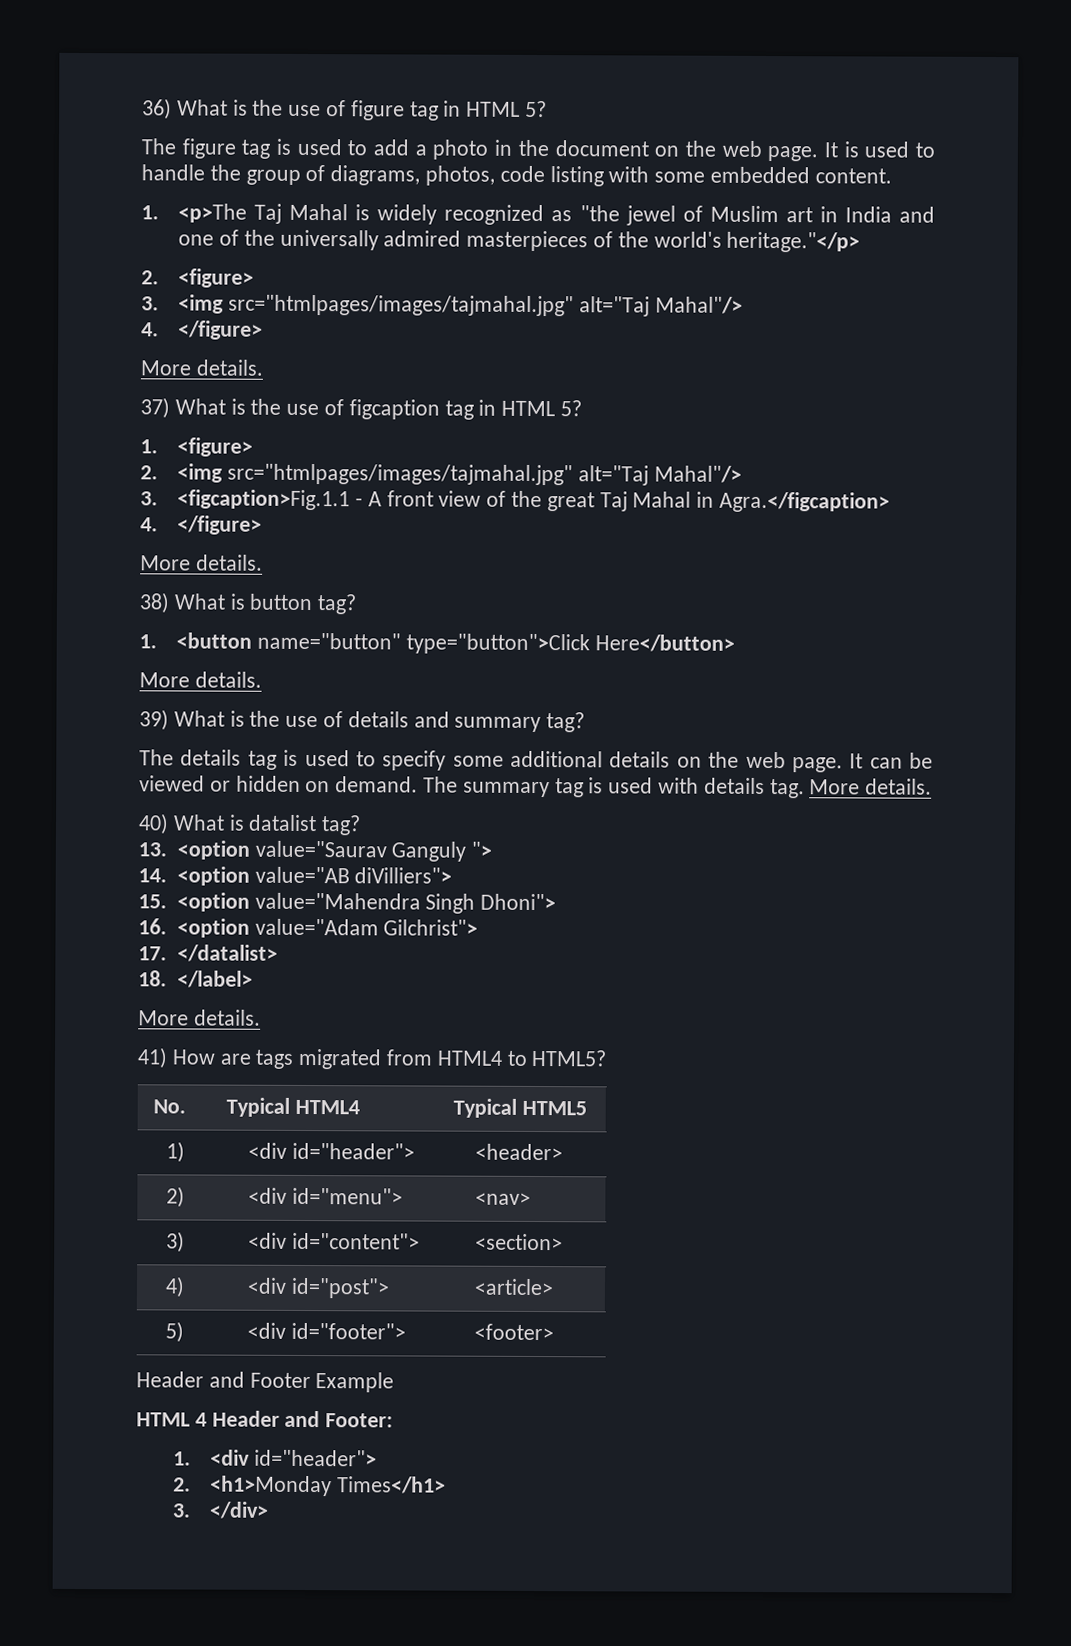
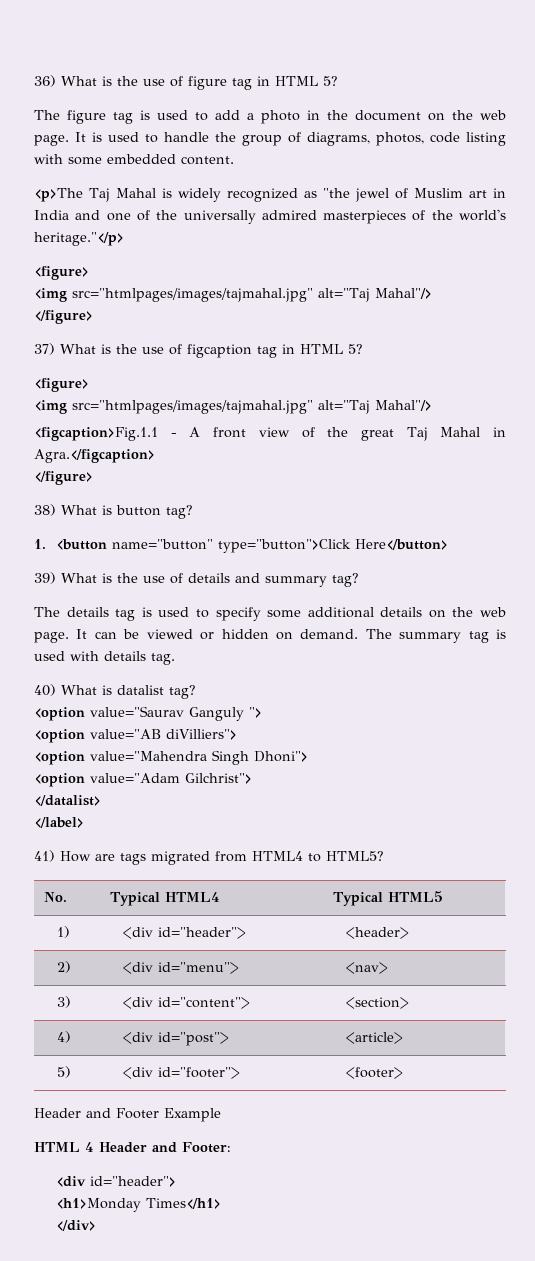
- 1. <p>The Taj Mahal is widely recognized as "the jewel of Muslim art in India and one of the universally admired masterpieces of the world's heritage."</p>
- 2. <figure>
- 3. <img src="htmlpages/images/tajmahal.jpg" alt="Taj Mahal"/>
- 4. </figure>
- More details.
+ <p>The Taj Mahal is widely recognized as "the jewel of Muslim art in India and one of the universally admired masterpieces of the world's heritage."</p>
+ <figure>
+ <img src="htmlpages/images/tajmahal.jpg" alt="Taj Mahal"/>
+ </figure>
  37) What is the use of figcaption tag in HTML 5?
- 1. <figure>
- 2. <img src="htmlpages/images/tajmahal.jpg" alt="Taj Mahal"/>
- 3. <figcaption>Fig.1.1 - A front view of the great Taj Mahal in Agra.</figcaption>
- 4. </figure>
- More details.
+ <figure>
+ <img src="htmlpages/images/tajmahal.jpg" alt="Taj Mahal"/>
+ <figcaption>Fig.1.1 - A front view of the great Taj Mahal in Agra.</figcaption>
+ </figure>
  1. <button name="button" type="button">Click Here</button>
- More details.
- The summary tag is used with details tag. More details.
+ The summary tag is used with details tag.
- 13. <option value="Saurav Ganguly ">
+ <option value="Saurav Ganguly ">
- 14. <option value="AB diVilliers">
+ <option value="AB diVilliers">
- 15. <option value="Mahendra Singh Dhoni">
+ <option value="Mahendra Singh Dhoni">
- 16. <option value="Adam Gilchrist">
+ <option value="Adam Gilchrist">
- 17. </datalist>
+ </datalist>
- 18. </label>
- More details.
+ </label>
  HTML 4 Header and Footer:
- 1. <div id="header">
+ <div id="header">
- 2. <h1>Monday Times</h1>
+ <h1>Monday Times</h1>
- 3. </div>
+ </div>

